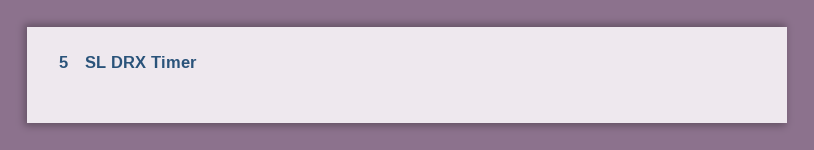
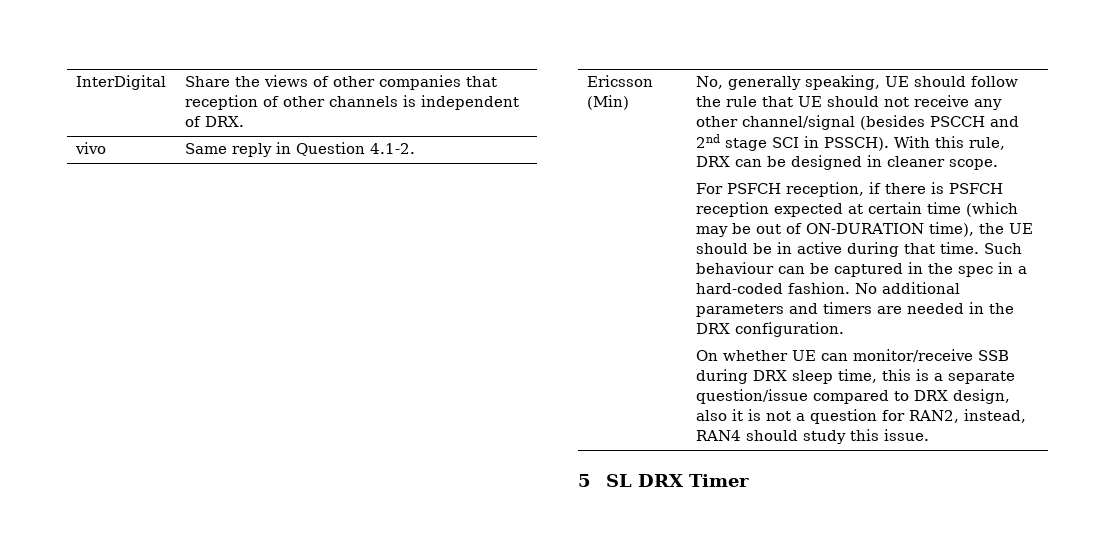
+ InterDigital | Share the views of other companies that reception of other channels is independent of DRX.
+ vivo | Same reply in Question 4.1-2.
+ Ericsson (Min) | No, generally speaking, UE should follow the rule that UE should not receive any other channel/signal (besides PSCCH and 2nd stage SCI in PSSCH). With this rule, DRX can be designed in cleaner scope.
+ For PSFCH reception, if there is PSFCH reception expected at certain time (which may be out of ON-DURATION time), the UE should be in active during that time. Such behaviour can be captured in the spec in a hard-coded fashion. No additional parameters and timers are needed in the DRX configuration.
+ On whether UE can monitor/receive SSB during DRX sleep time, this is a separate question/issue compared to DRX design, also it is not a question for RAN2, instead, RAN4 should study this issue.

